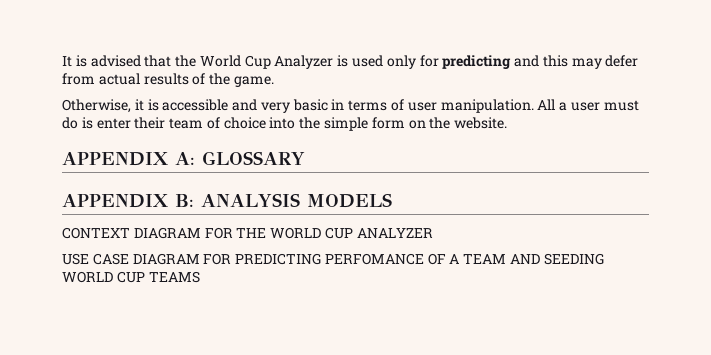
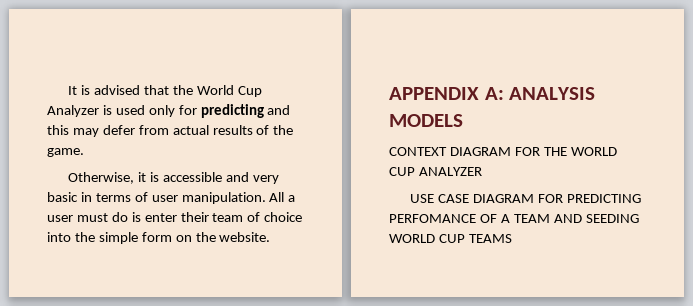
- APPENDIX A: GLOSSARY
- APPENDIX B: ANALYSIS MODELS
+ APPENDIX A: ANALYSIS MODELS

